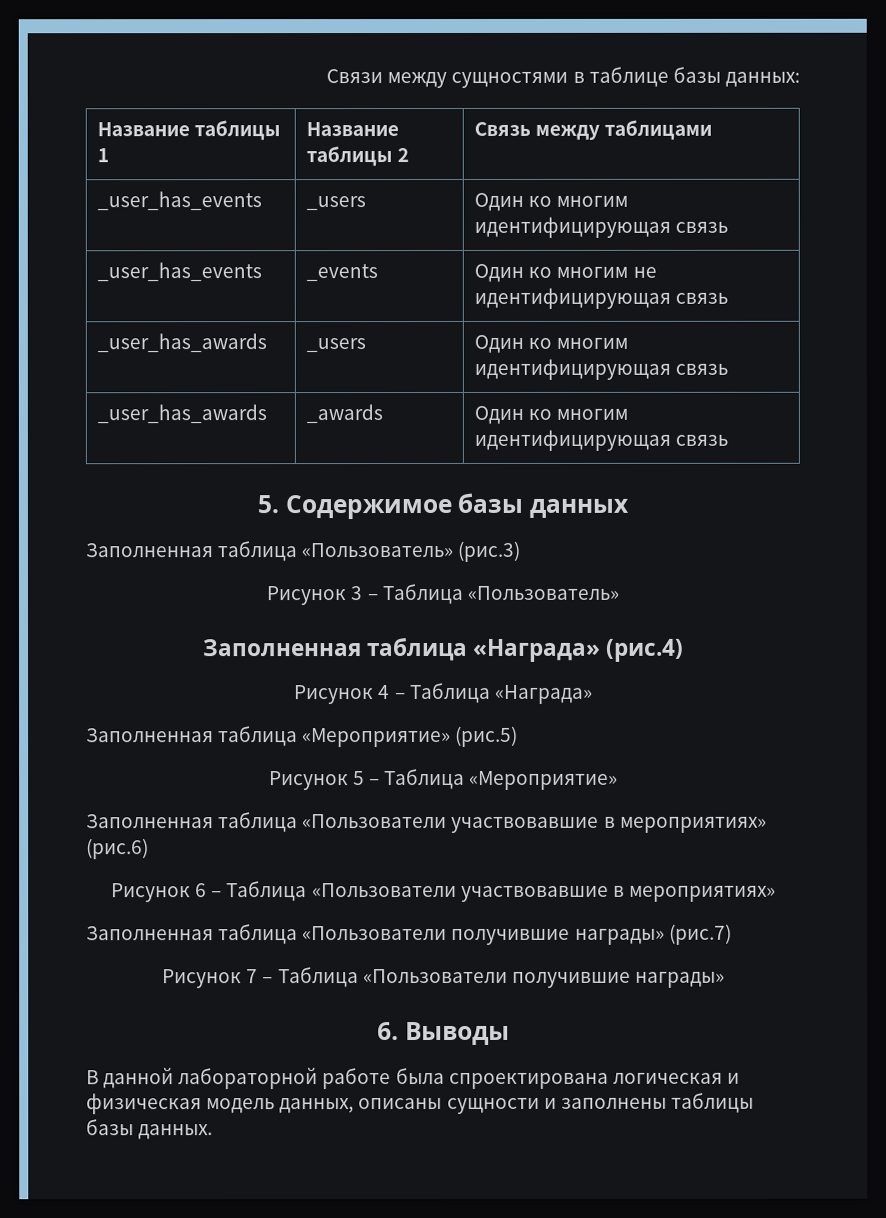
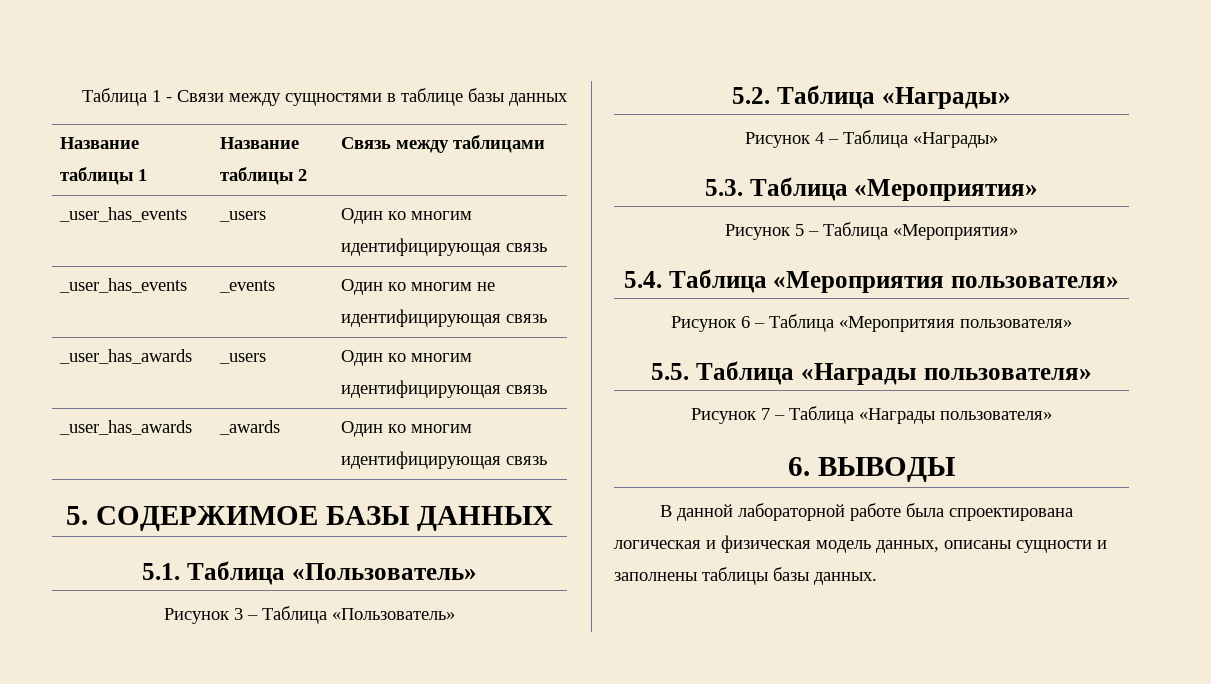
- Связи между сущностями в таблице базы данных:
+ Таблица 1 - Связи между сущностями в таблице базы данных
- 5. Содержимое базы данных
- Заполненная таблица «Пользователь» (рис.3)
+ 5. СОДЕРЖИМОЕ БАЗЫ ДАННЫХ
+ 5.1. Таблица «Пользователь»
- Заполненная таблица «Награда» (рис.4)
+ 5.2. Таблица «Награды»
- Рисунок 4 – Таблица «Награда»
- Заполненная таблица «Мероприятие» (рис.5)
+ Рисунок 4 – Таблица «Награды»
+ 5.3. Таблица «Мероприятия»
- Рисунок 5 – Таблица «Мероприятие»
- Заполненная таблица «Пользователи участвовавшие в мероприятиях» (рис.6)
- Рисунок 6 – Таблица «Пользователи участвовавшие в мероприятиях»
- Заполненная таблица «Пользователи получившие награды» (рис.7)
+ Рисунок 5 – Таблица «Мероприятия»
+ 5.4. Таблица «Мероприятия пользователя»
+ Рисунок 6 – Таблица «Меропритяия пользователя»
+ 5.5. Таблица «Награды пользователя»
- Рисунок 7 – Таблица «Пользователи получившие награды»
+ Рисунок 7 – Таблица «Награды пользователя»
- 6. Выводы
+ 6. ВЫВОДЫ

